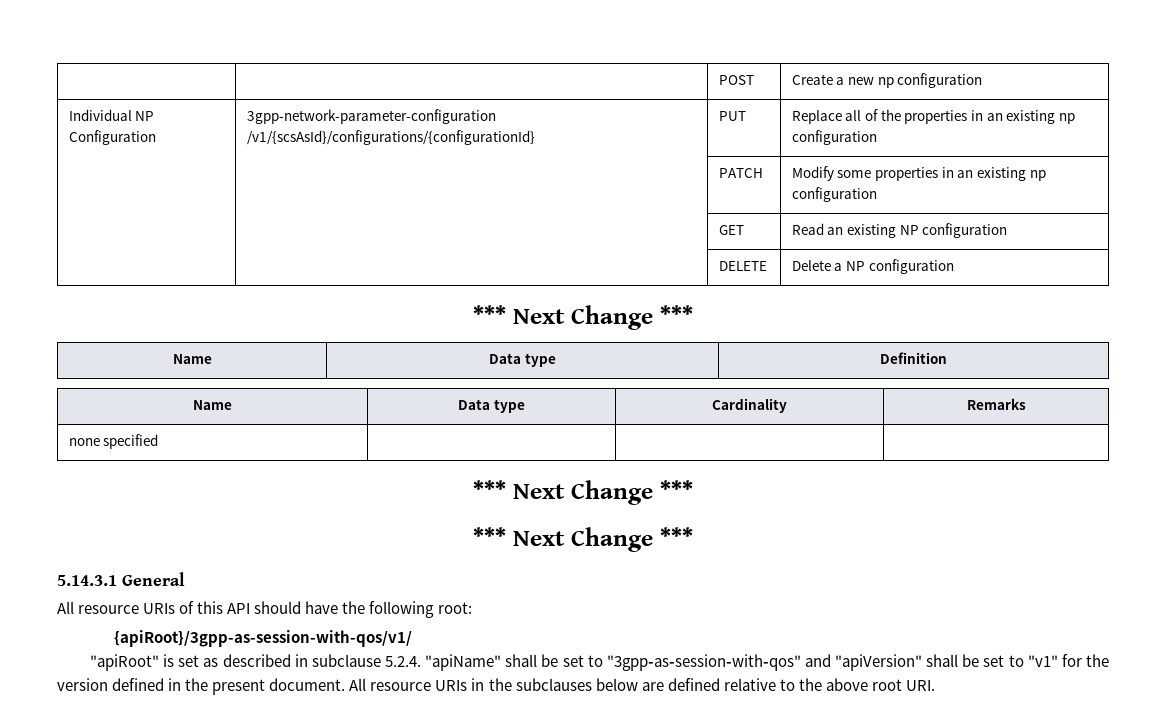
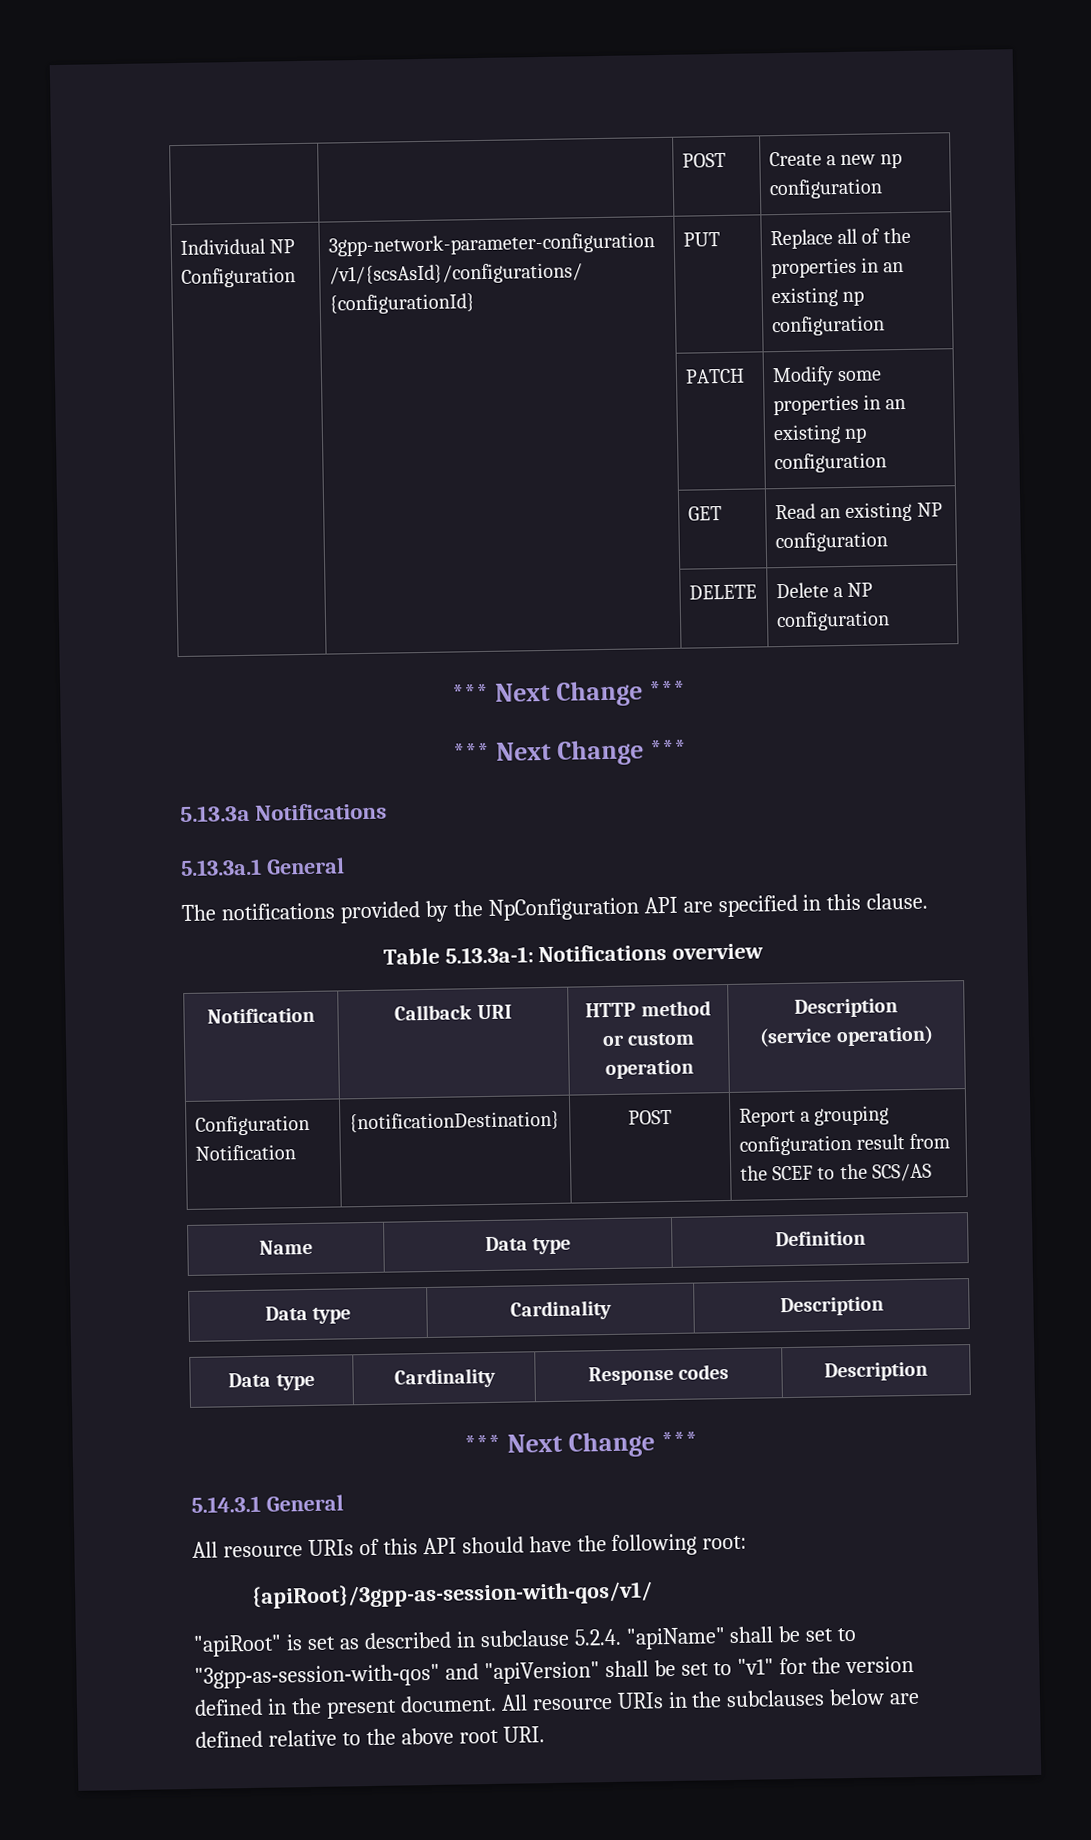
  | | DELETE | Delete a NP configuration
  *** Next Change ***
+ *** Next Change ***
+ 5.13.3a Notifications
+ 5.13.3a.1 General
+ The notifications provided by the NpConfiguration API are specified in this clause.
+ Table 5.13.3a-1: Notifications overview
+ Notification | Callback URI | HTTP method or custom operation | Description
+ (service operation)
+ Configuration Notification | {notificationDestination} | POST | Report a grouping configuration result from the SCEF to the SCS/AS
- Name | Data type | Cardinality | Remarks
- none specified | | |
- *** Next Change ***
+ Data type | Cardinality | Description
+ Data type | Cardinality | Response codes | Description

